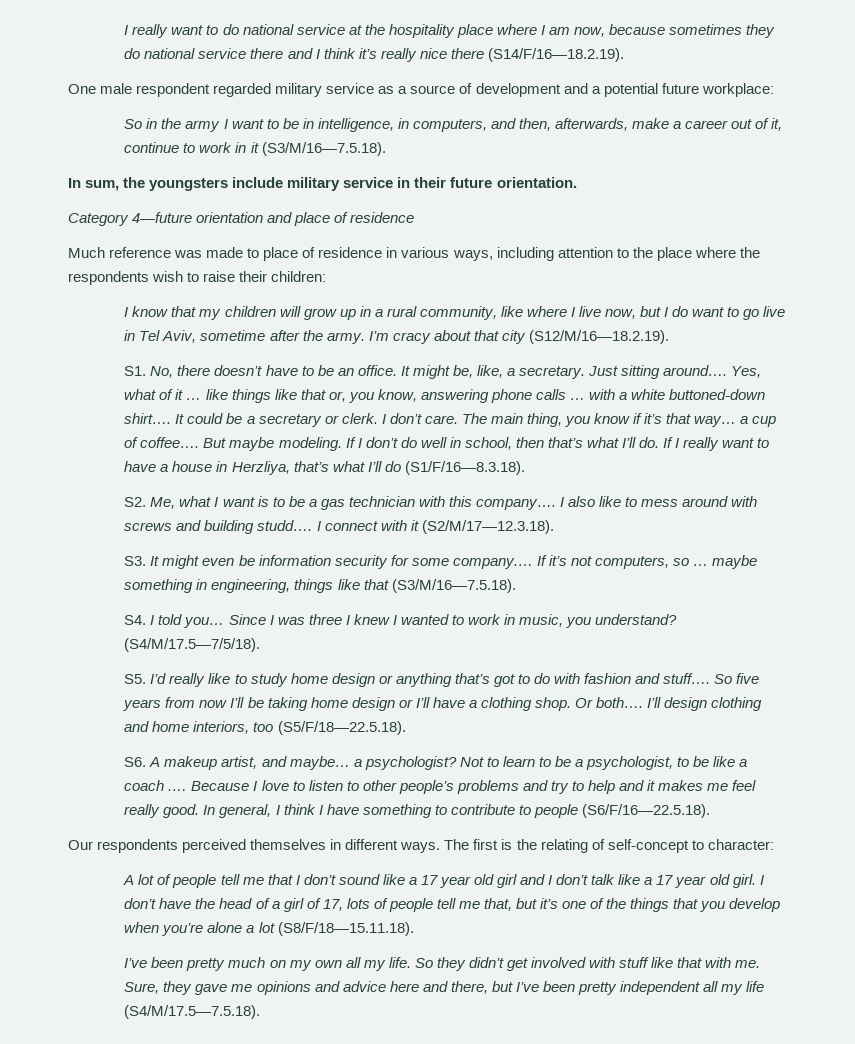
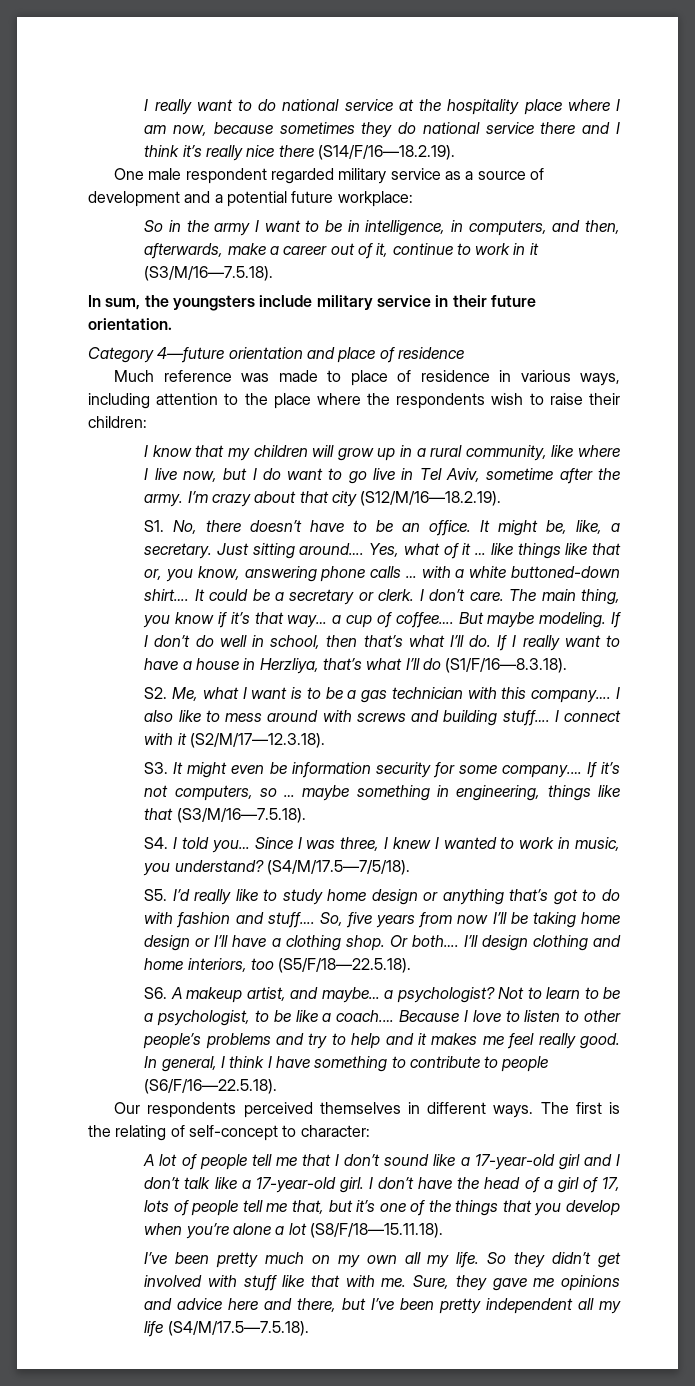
- I’m cracy about that city (S12/M/16—18.2.19).
+ I’m crazy about that city (S12/M/16—18.2.19).
- I also like to mess around with screws and building studd….
+ I also like to mess around with screws and building stuff….
- Since I was three I knew I wanted to work in music, you understand?
+ Since I was three, I knew I wanted to work in music, you understand?
- So five years from now I’ll be taking home design or I’ll have a clothing shop.
+ So, five years from now I’ll be taking home design or I’ll have a clothing shop.
- Not to learn to be a psychologist, to be like a coach .…
+ Not to learn to be a psychologist, to be like a coach.…
- A lot of people tell me that I don’t sound like a 17 year old girl and I don’t talk like a 17 year old girl.
+ A lot of people tell me that I don’t sound like a 17-year-old girl and I don’t talk like a 17-year-old girl.

